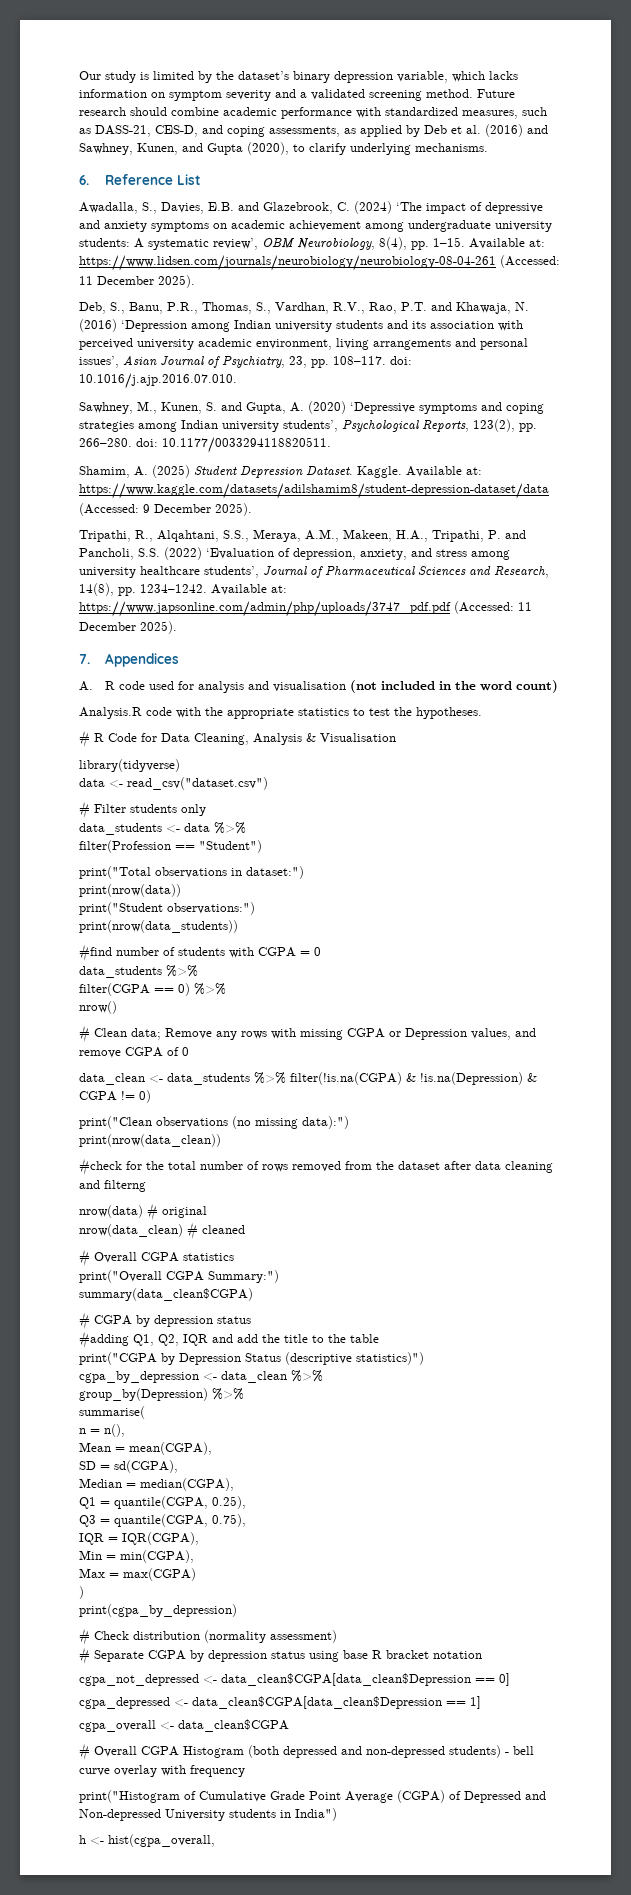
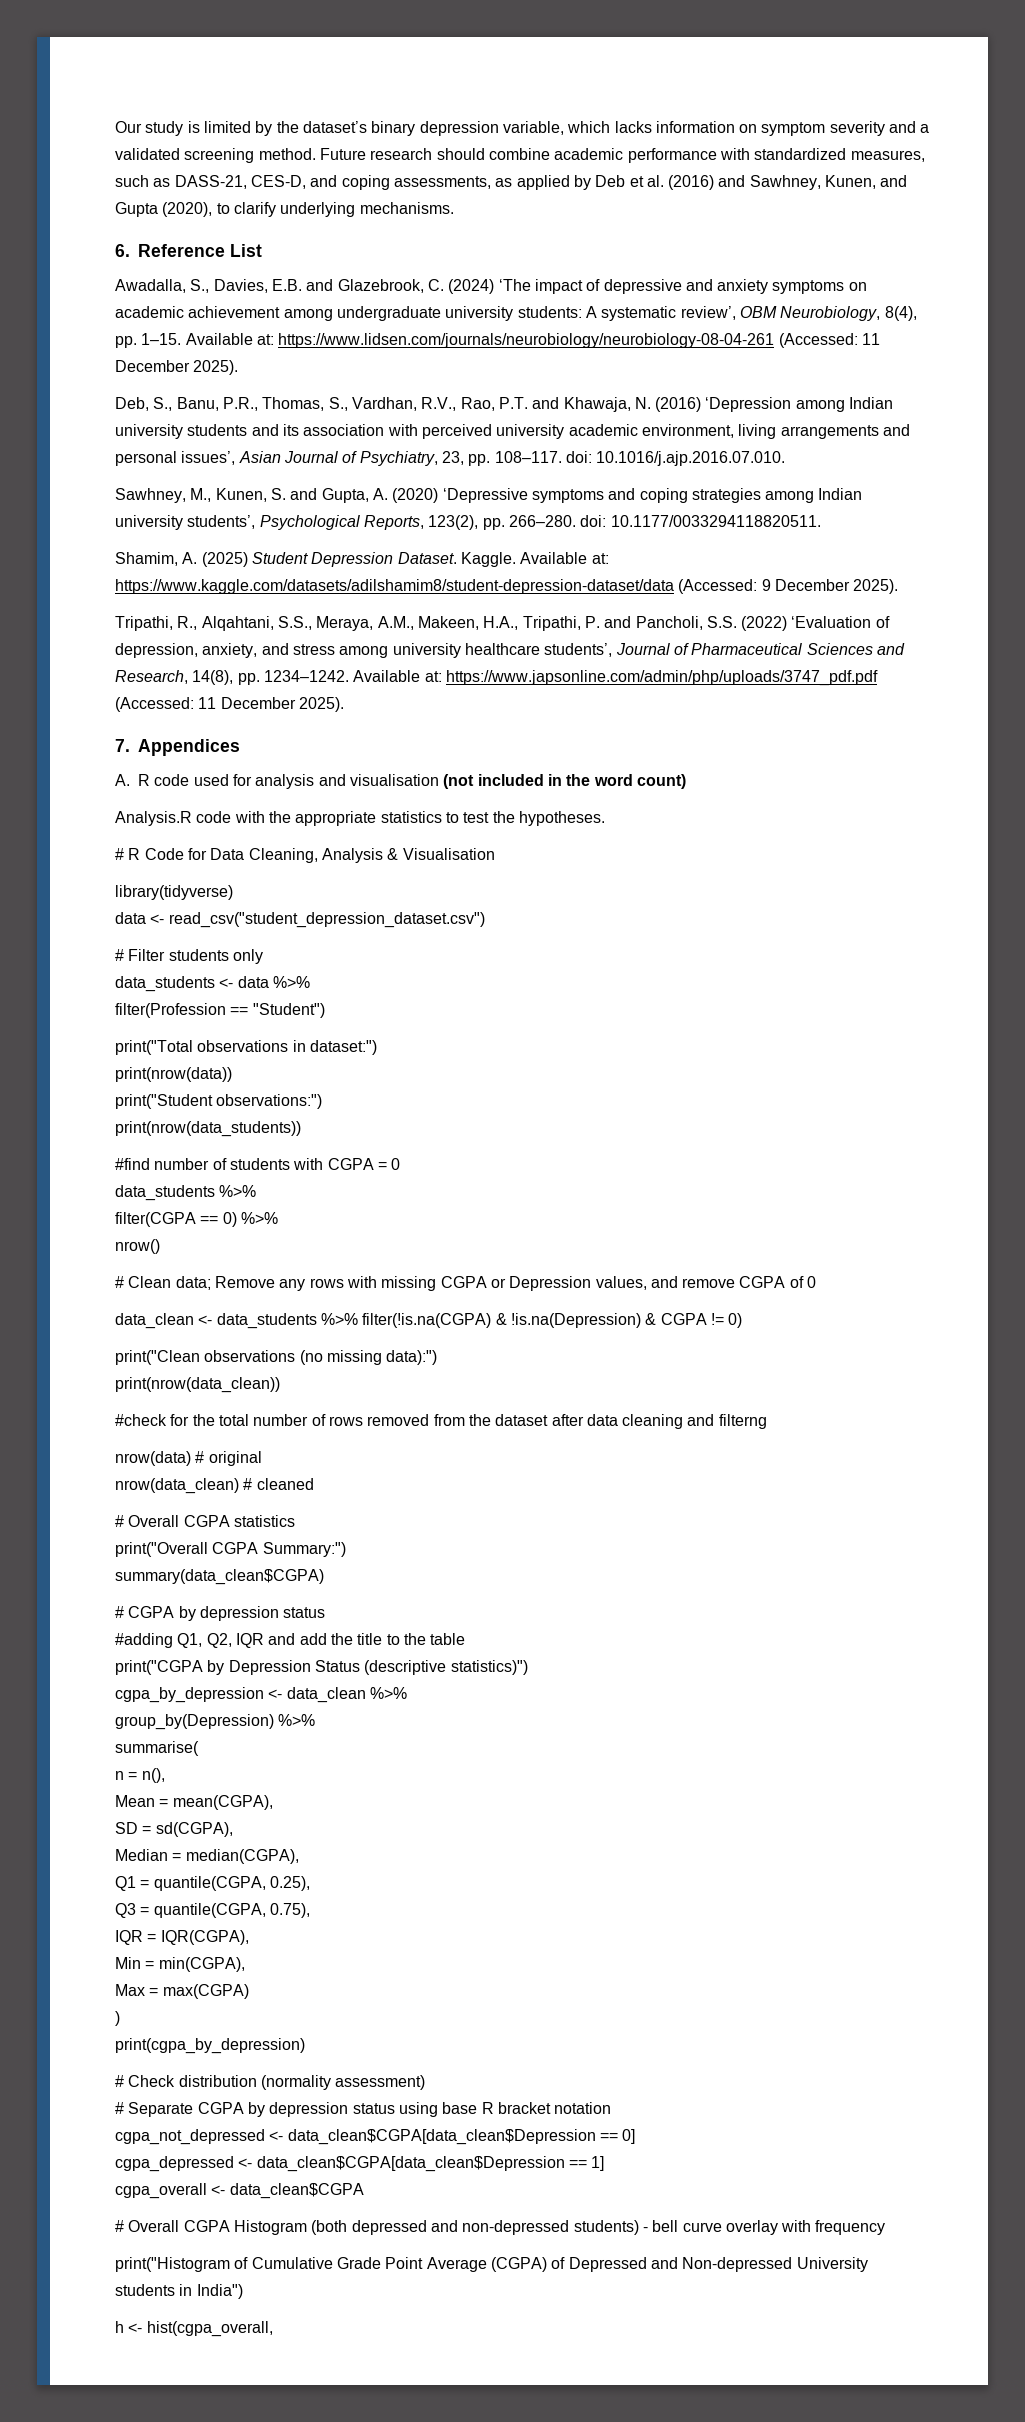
- data <- read_csv("dataset.csv")
+ data <- read_csv("student_depression_dataset.csv")

